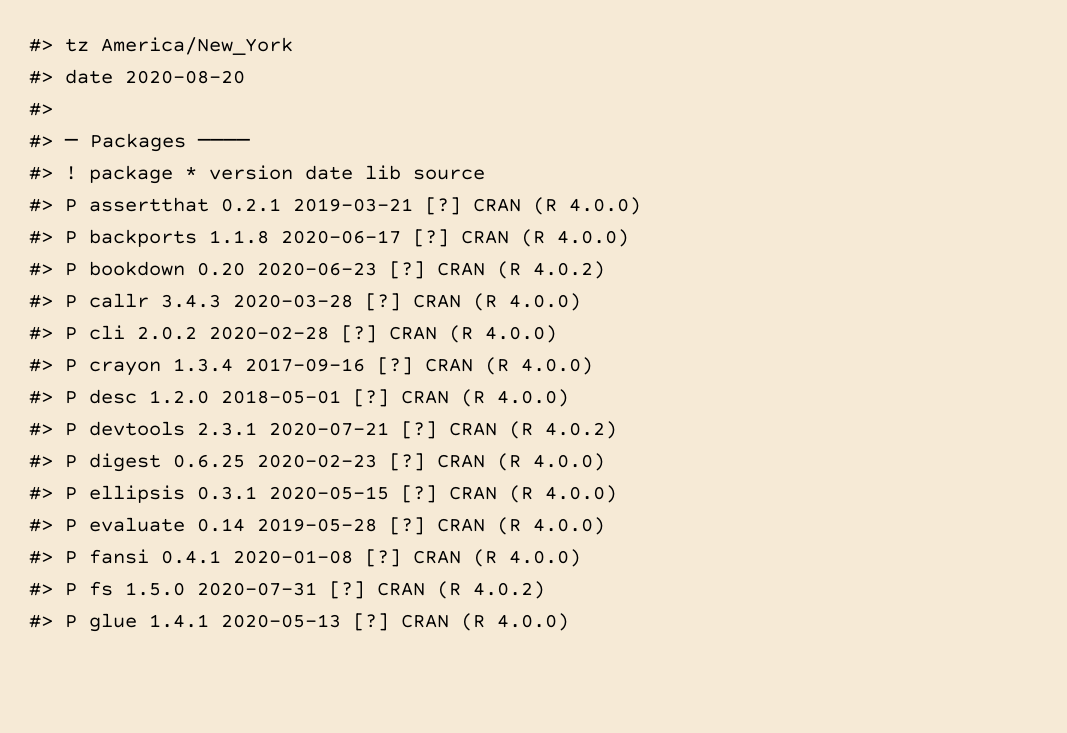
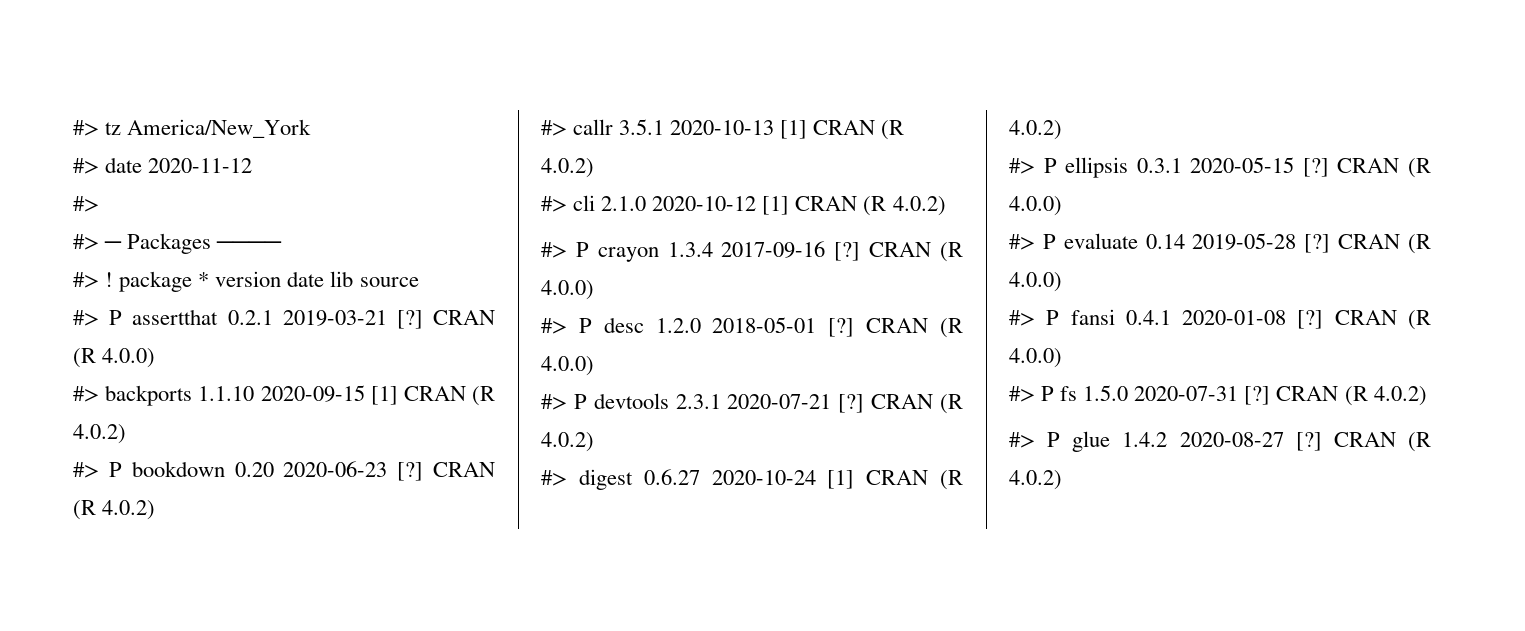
- #> date 2020-08-20
+ #> date 2020-11-12
- #> P backports 1.1.8 2020-06-17 [?] CRAN (R 4.0.0)
+ #> backports 1.1.10 2020-09-15 [1] CRAN (R 4.0.2)
- #> P callr 3.4.3 2020-03-28 [?] CRAN (R 4.0.0)
- #> P cli 2.0.2 2020-02-28 [?] CRAN (R 4.0.0)
+ #> callr 3.5.1 2020-10-13 [1] CRAN (R 4.0.2)
+ #> cli 2.1.0 2020-10-12 [1] CRAN (R 4.0.2)
- #> P digest 0.6.25 2020-02-23 [?] CRAN (R 4.0.0)
+ #> digest 0.6.27 2020-10-24 [1] CRAN (R 4.0.2)
- #> P glue 1.4.1 2020-05-13 [?] CRAN (R 4.0.0)
+ #> P glue 1.4.2 2020-08-27 [?] CRAN (R 4.0.2)

